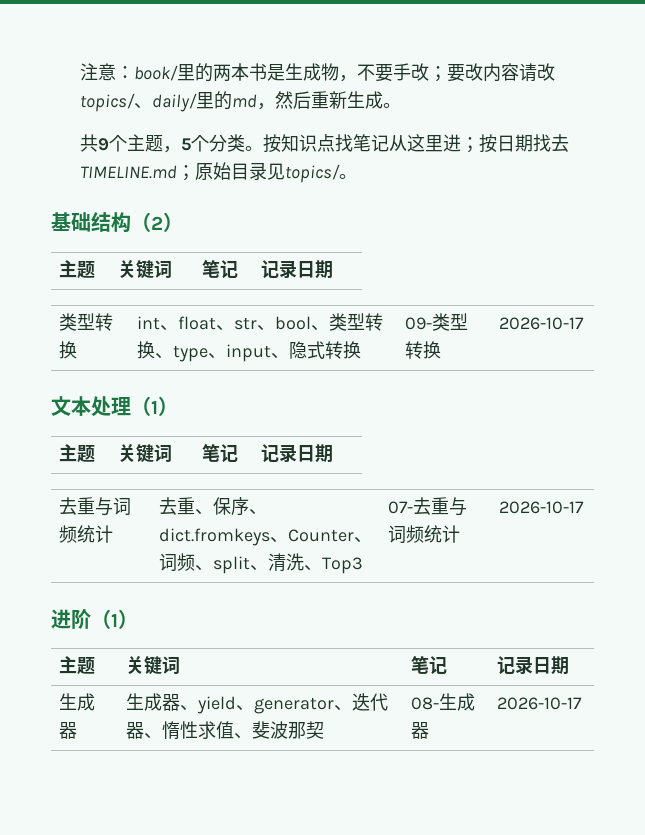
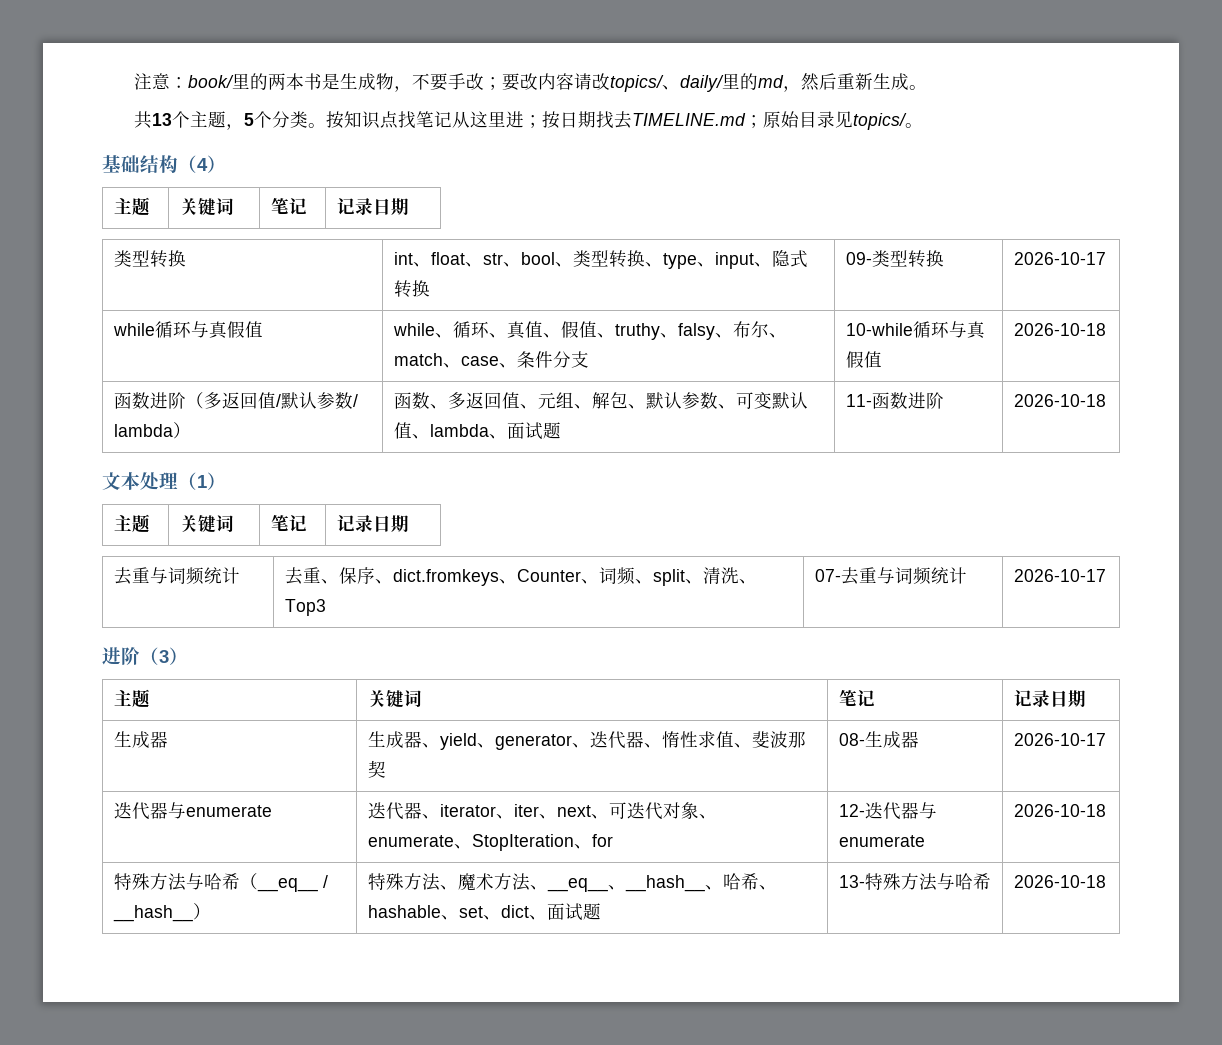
- 共9个主题，5个分类。
+ 共13个主题，5个分类。
- 基础结构（2）
+ 基础结构（4）
+ while循环与真假值 | while、循环、真值、假值、truthy、falsy、布尔、match、case、条件分支 | 10-while循环与真假值 | 2026-10-18
+ 函数进阶（多返回值/默认参数/ lambda） | 函数、多返回值、元组、解包、默认参数、可变默认值、lambda、面试题 | 11-函数进阶 | 2026-10-18
- 进阶（1）
+ 进阶（3）
+ 迭代器与enumerate | 迭代器、iterator、iter、next、可迭代对象、enumerate、StopIteration、for | 12-迭代器与enumerate | 2026-10-18
+ 特殊方法与哈希（__eq__ / __hash__） | 特殊方法、魔术方法、__eq__、__hash__、哈希、hashable、set、dict、面试题 | 13-特殊方法与哈希 | 2026-10-18

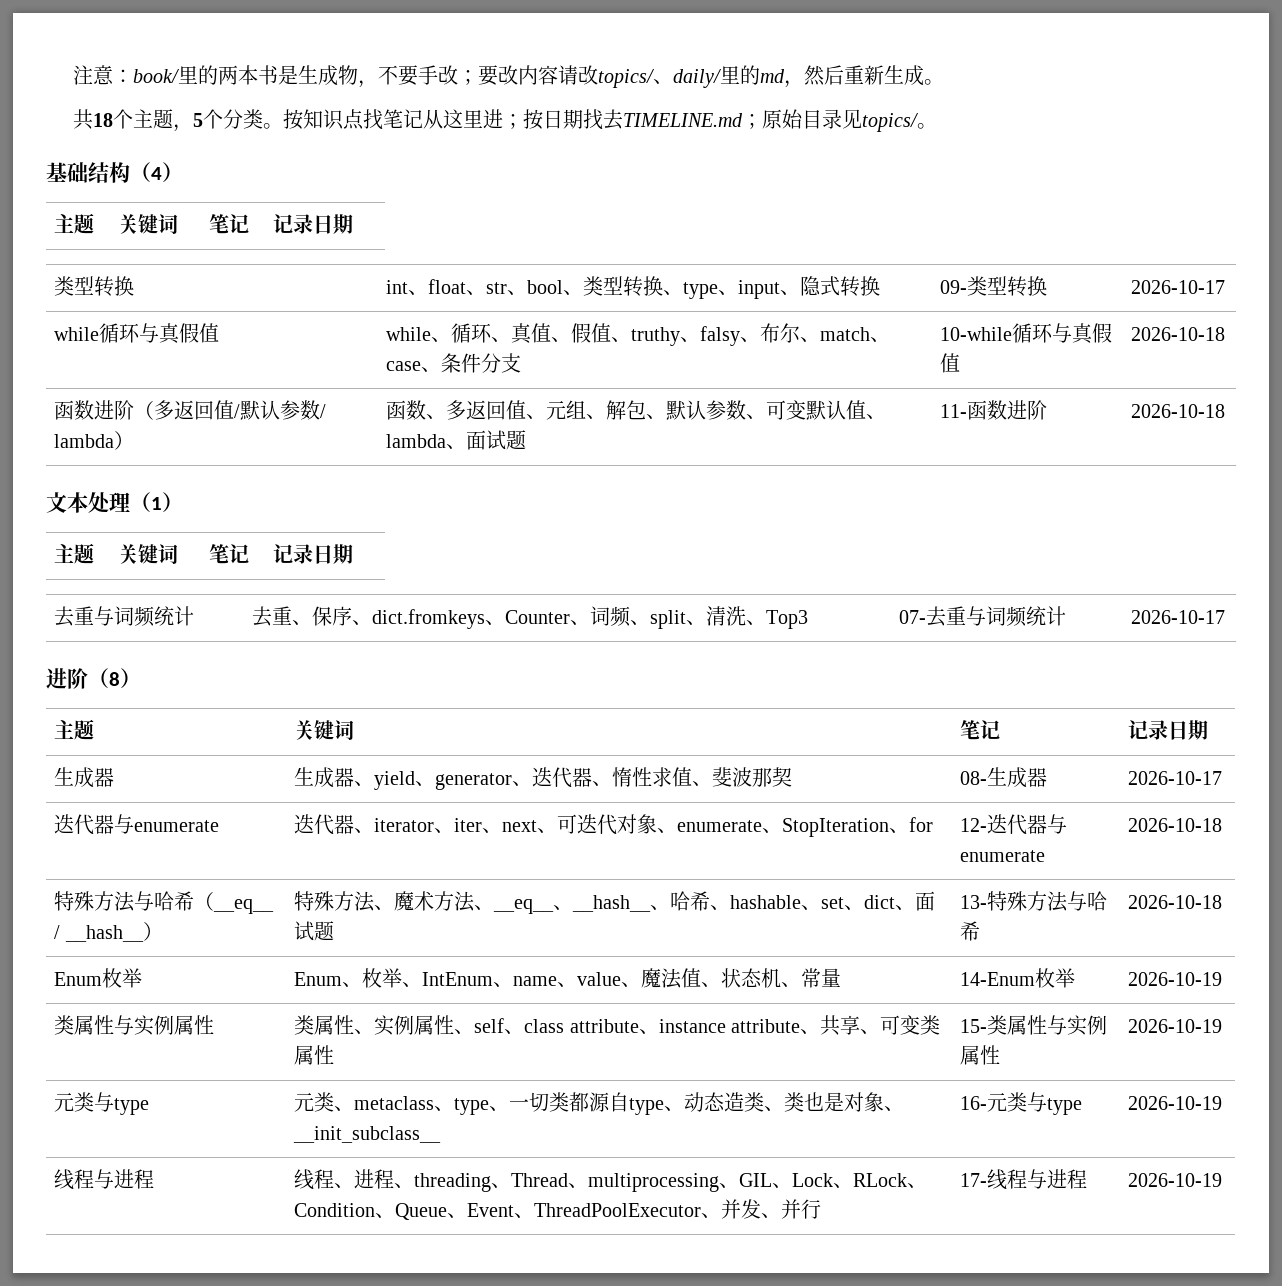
- 共13个主题，5个分类。
+ 共18个主题，5个分类。
- 进阶（3）
+ 进阶（8）
+ Enum枚举 | Enum、枚举、IntEnum、name、value、魔法值、状态机、常量 | 14-Enum枚举 | 2026-10-19
+ 类属性与实例属性 | 类属性、实例属性、self、class attribute、instance attribute、共享、可变类属性 | 15-类属性与实例属性 | 2026-10-19
+ 元类与type | 元类、metaclass、type、一切类都源自type、动态造类、类也是对象、__init_subclass__ | 16-元类与type | 2026-10-19
+ 线程与进程 | 线程、进程、threading、Thread、multiprocessing、GIL、Lock、RLock、Condition、Queue、Event、ThreadPoolExecutor、并发、并行 | 17-线程与进程 | 2026-10-19

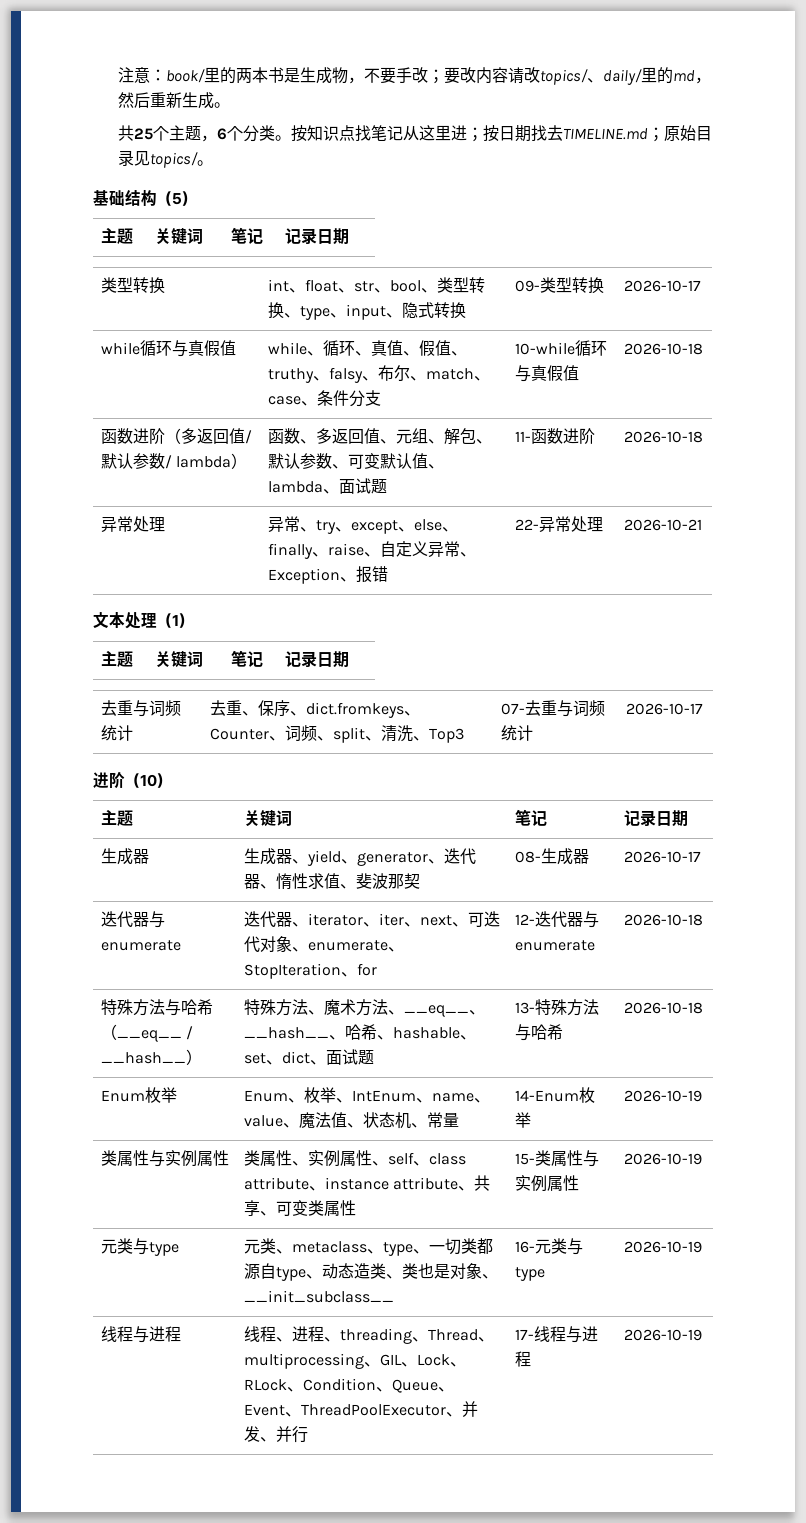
- 共18个主题，5个分类。
+ 共25个主题，6个分类。
- 基础结构（4）
+ 基础结构（5）
+ 异常处理 | 异常、try、except、else、finally、raise、自定义异常、Exception、报错 | 22-异常处理 | 2026-10-21
- 进阶（8）
+ 进阶（10）

